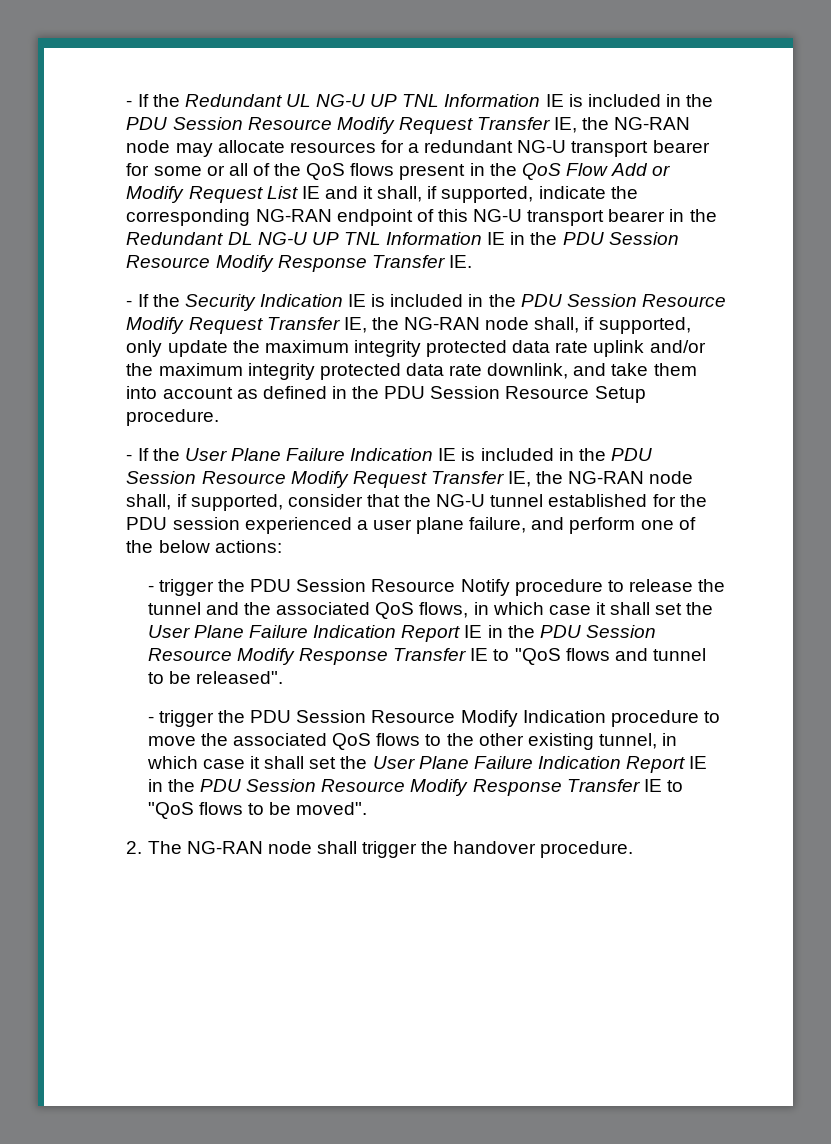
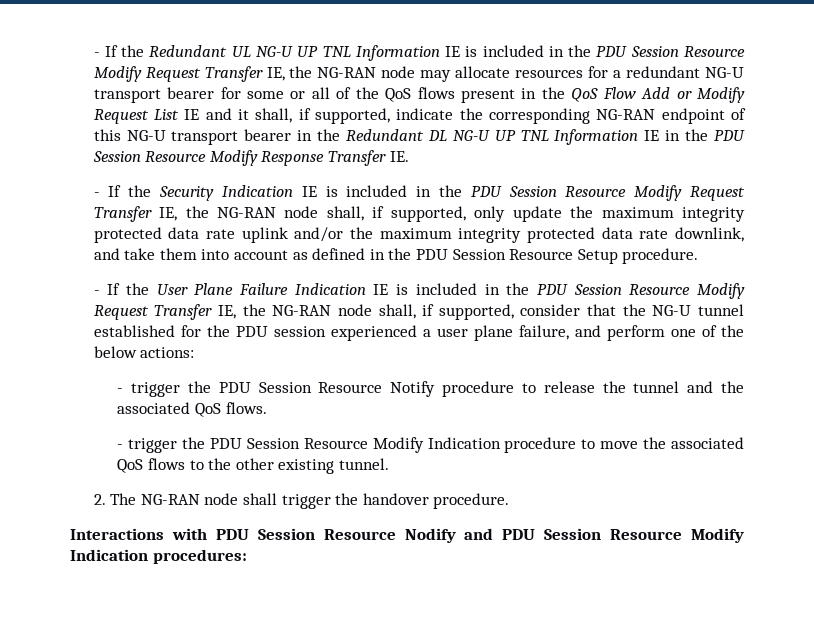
- - trigger the PDU Session Resource Notify procedure to release the tunnel and the associated QoS flows, in which case it shall set the User Plane Failure Indication Report IE in the PDU Session Resource Modify Response Transfer IE to "QoS flows and tunnel to be released".
+ - trigger the PDU Session Resource Notify procedure to release the tunnel and the associated QoS flows.
- - trigger the PDU Session Resource Modify Indication procedure to move the associated QoS flows to the other existing tunnel, in which case it shall set the User Plane Failure Indication Report IE in the PDU Session Resource Modify Response Transfer IE to "QoS flows to be moved".
+ - trigger the PDU Session Resource Modify Indication procedure to move the associated QoS flows to the other existing tunnel.
+ Interactions with PDU Session Resource Nodify and PDU Session Resource Modify Indication procedures:

